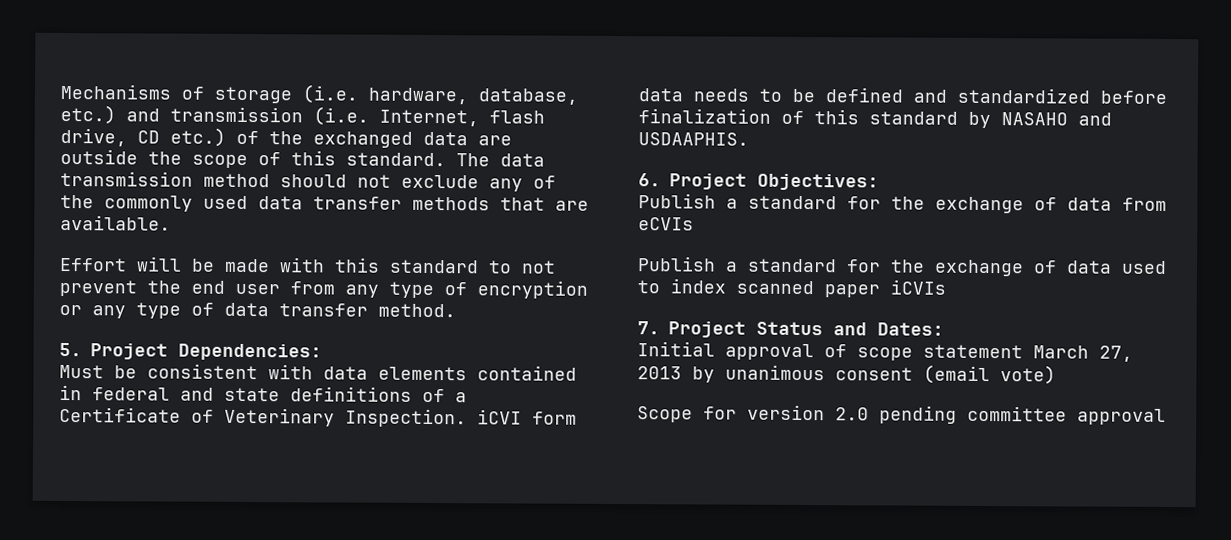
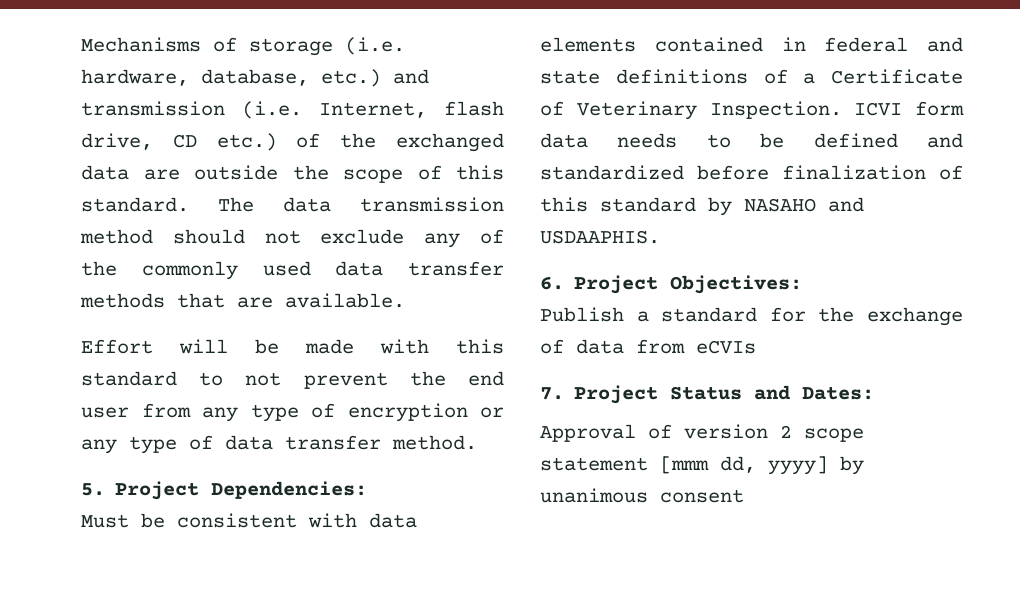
- Must be consistent with data elements contained in federal and state definitions of a Certificate of Veterinary Inspection. iCVI form data needs to be defined and standardized before finalization of this standard by NASAHO and USDAAPHIS.
+ Must be consistent with data elements contained in federal and state definitions of a Certificate of Veterinary Inspection. ICVI form data needs to be defined and standardized before finalization of this standard by NASAHO and USDAAPHIS.
- Publish a standard for the exchange of data used to index scanned paper iCVIs
- Initial approval of scope statement March 27, 2013 by unanimous consent (email vote)
- Scope for version 2.0 pending committee approval
+ Approval of version 2 scope statement [mmm dd, yyyy] by unanimous consent

